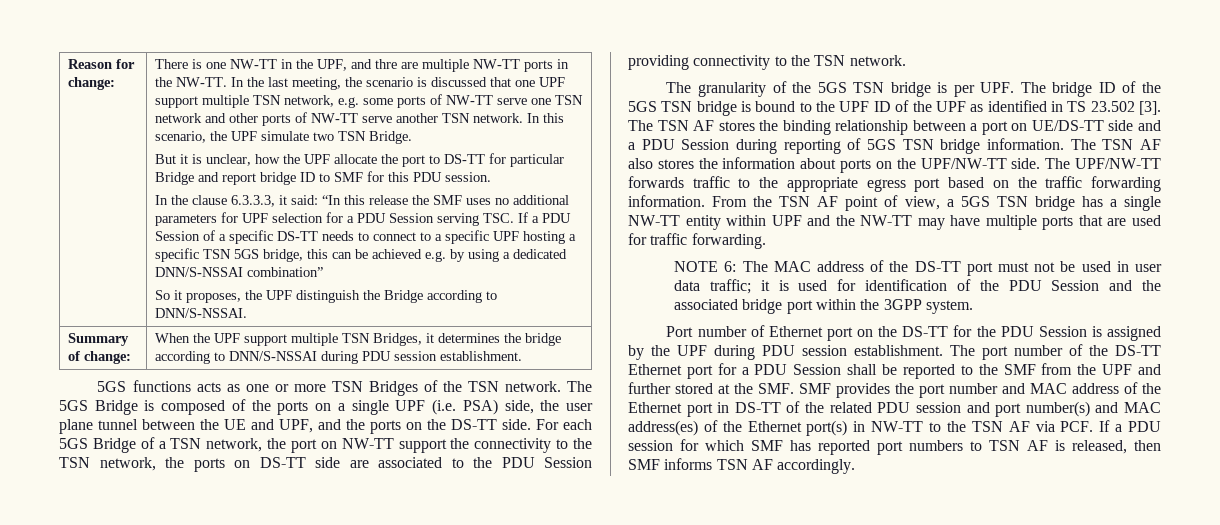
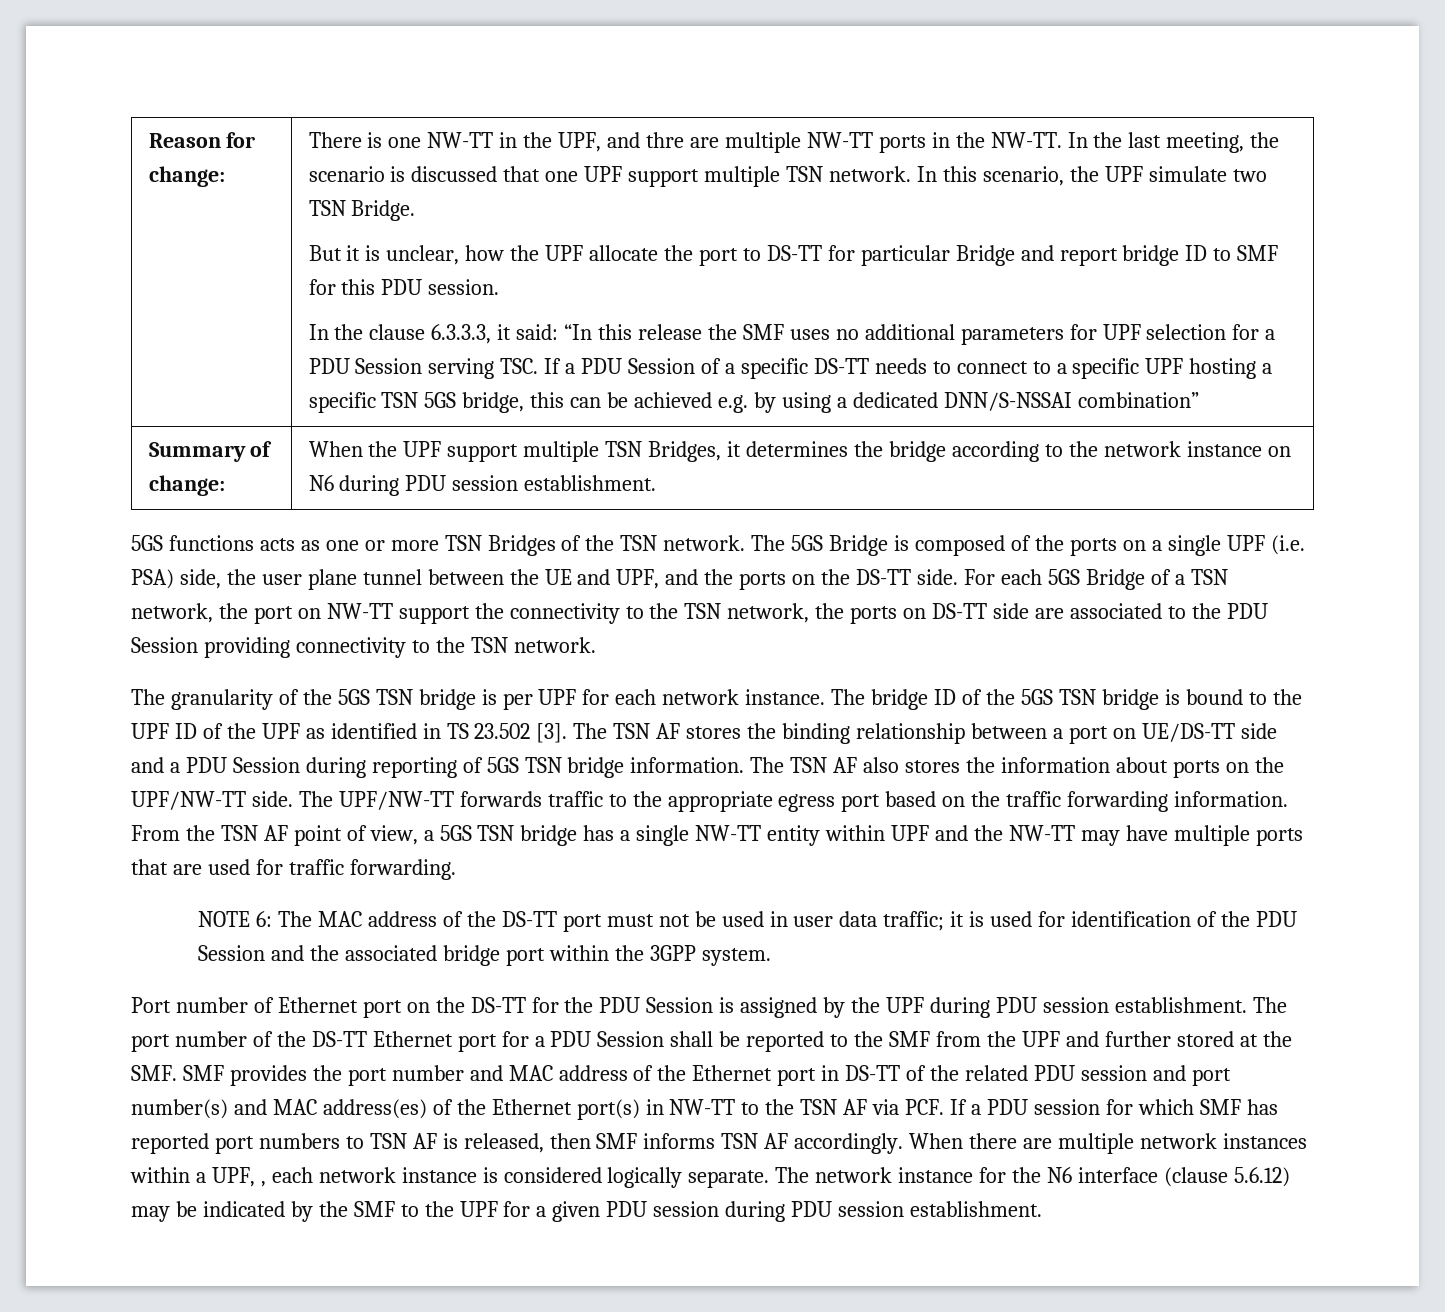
- In the last meeting, the scenario is discussed that one UPF support multiple TSN network, e.g. some ports of NW-TT serve one TSN network and other ports of NW-TT serve another TSN network.
+ In the last meeting, the scenario is discussed that one UPF support multiple TSN network.
- So it proposes, the UPF distinguish the Bridge according to DNN/S-NSSAI.
- Summary of change: | When the UPF support multiple TSN Bridges, it determines the bridge according to DNN/S-NSSAI during PDU session establishment.
+ Summary of change: | When the UPF support multiple TSN Bridges, it determines the bridge according to the network instance on N6 during PDU session establishment.
- The granularity of the 5GS TSN bridge is per UPF. The bridge ID of the 5GS TSN bridge is bound to the UPF ID of the UPF as identified in TS 23.502 [3].
+ The granularity of the 5GS TSN bridge is per UPF for each network instance. The bridge ID of the 5GS TSN bridge is bound to the UPF ID of the UPF as identified in TS 23.502 [3].
+ When there are multiple network instances within a UPF, , each network instance is considered logically separate. The network instance for the N6 interface (clause 5.6.12) may be indicated by the SMF to the UPF for a given PDU session during PDU session establishment.

